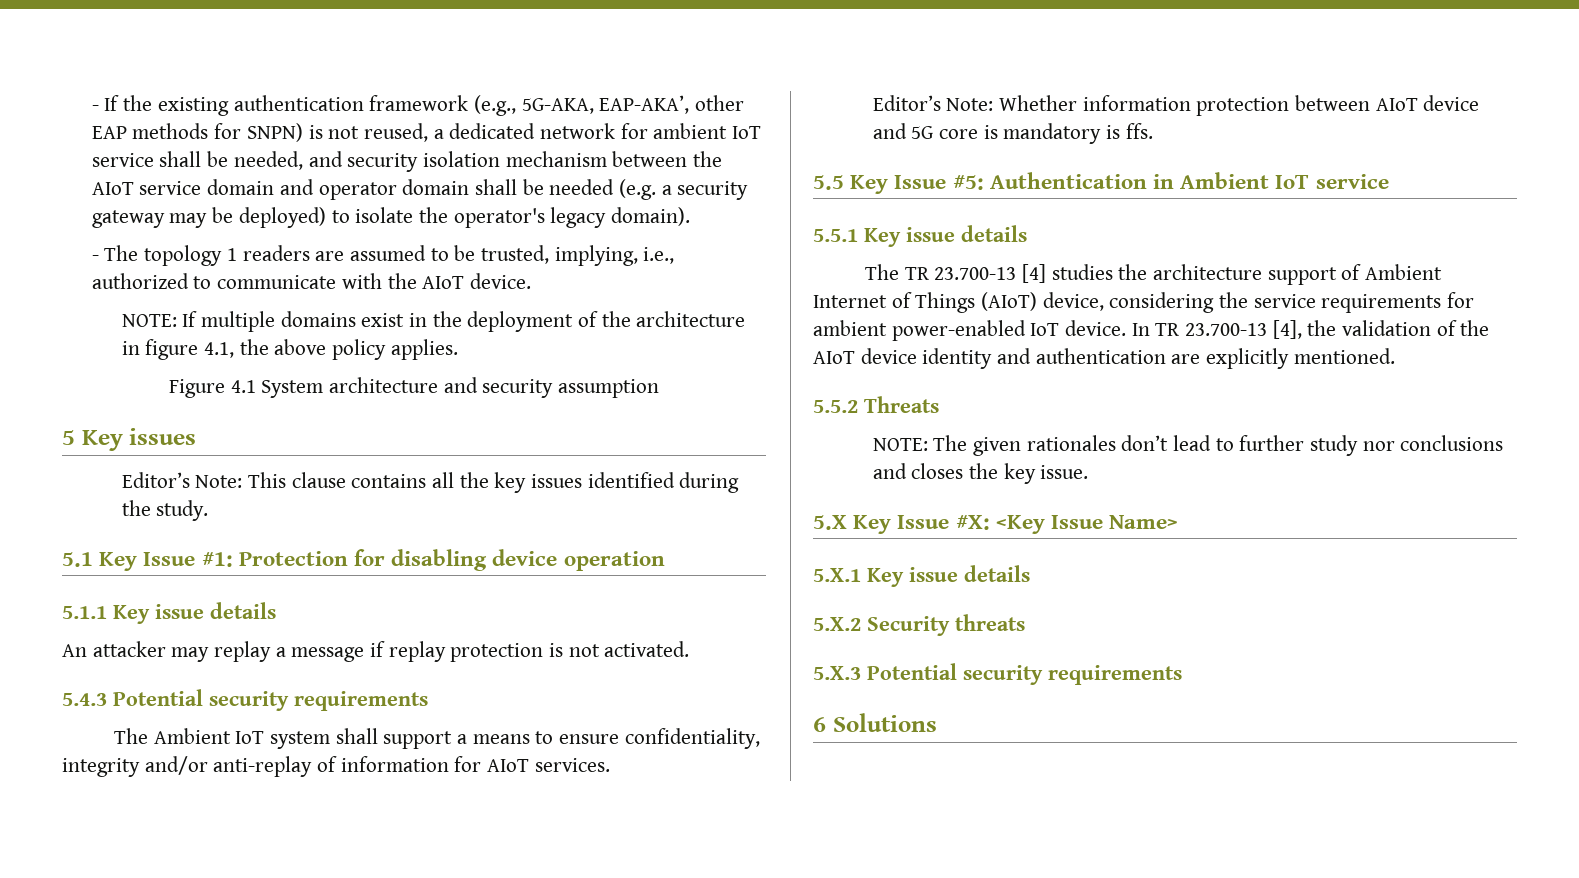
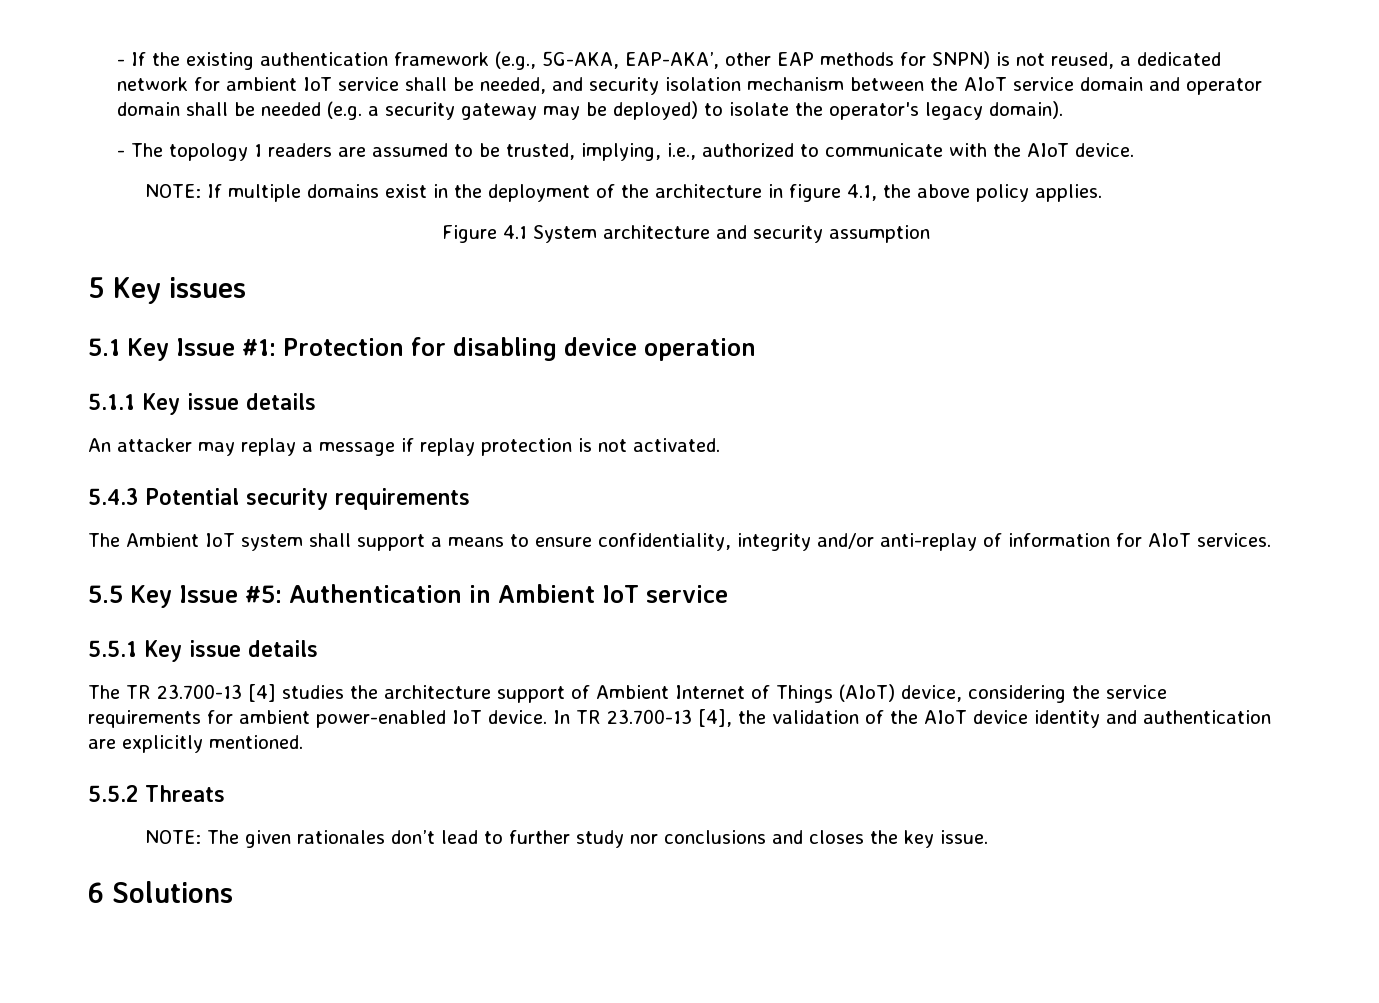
- Editor’s Note: This clause contains all the key issues identified during the study.
- Editor’s Note: Whether information protection between AIoT device and 5G core is mandatory is ffs.
- 5.X Key Issue #X: <Key Issue Name>
- 5.X.1 Key issue details
- 5.X.2 Security threats
- 5.X.3 Potential security requirements

